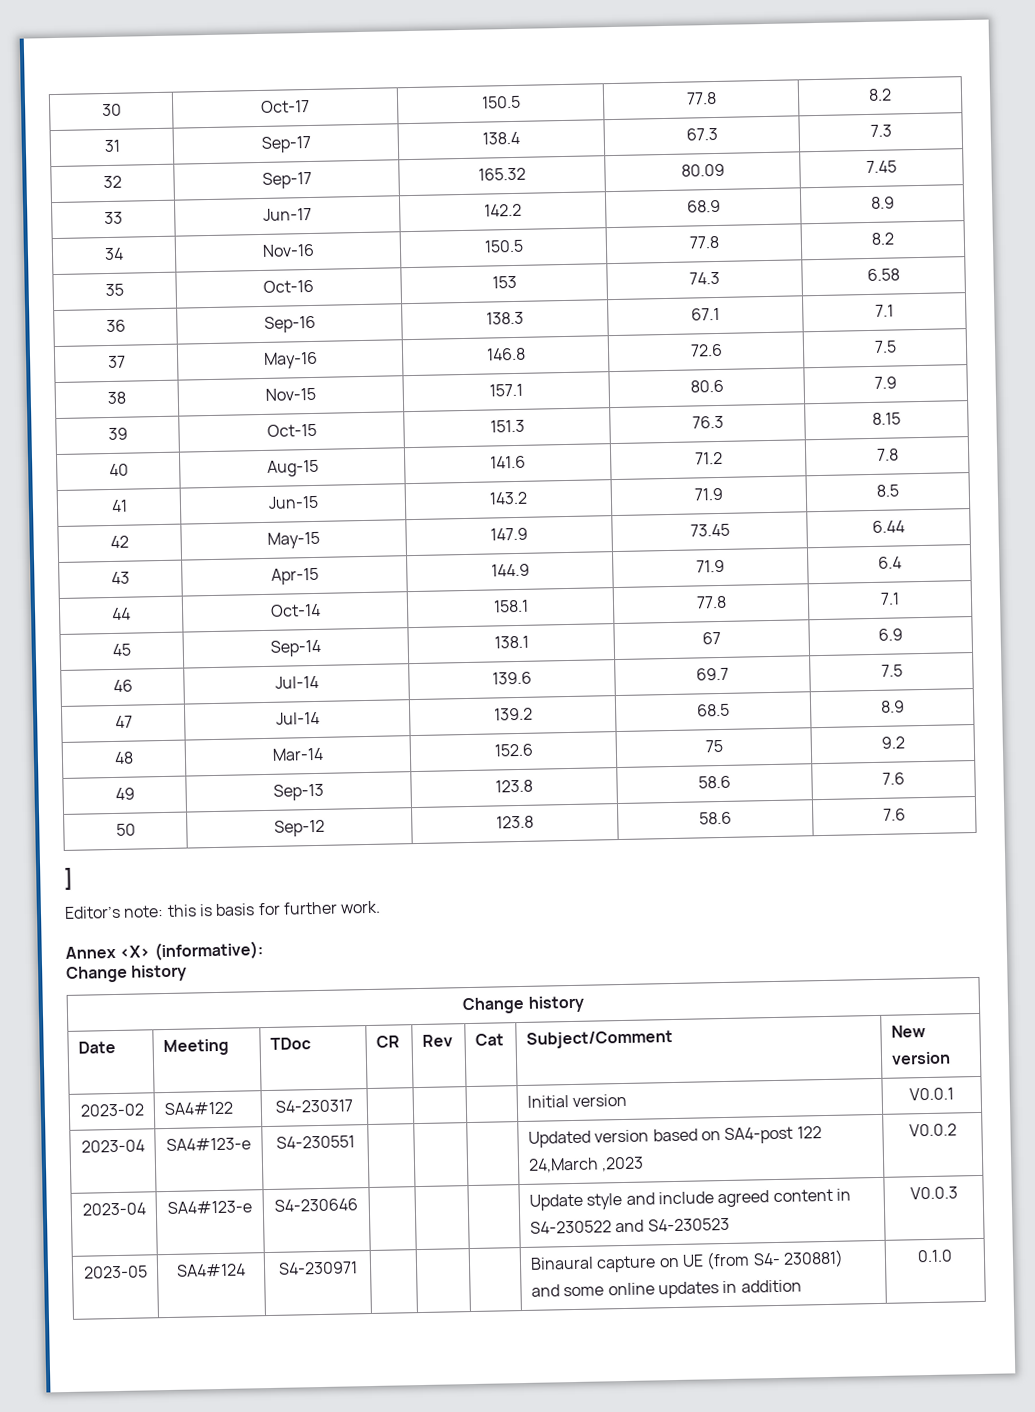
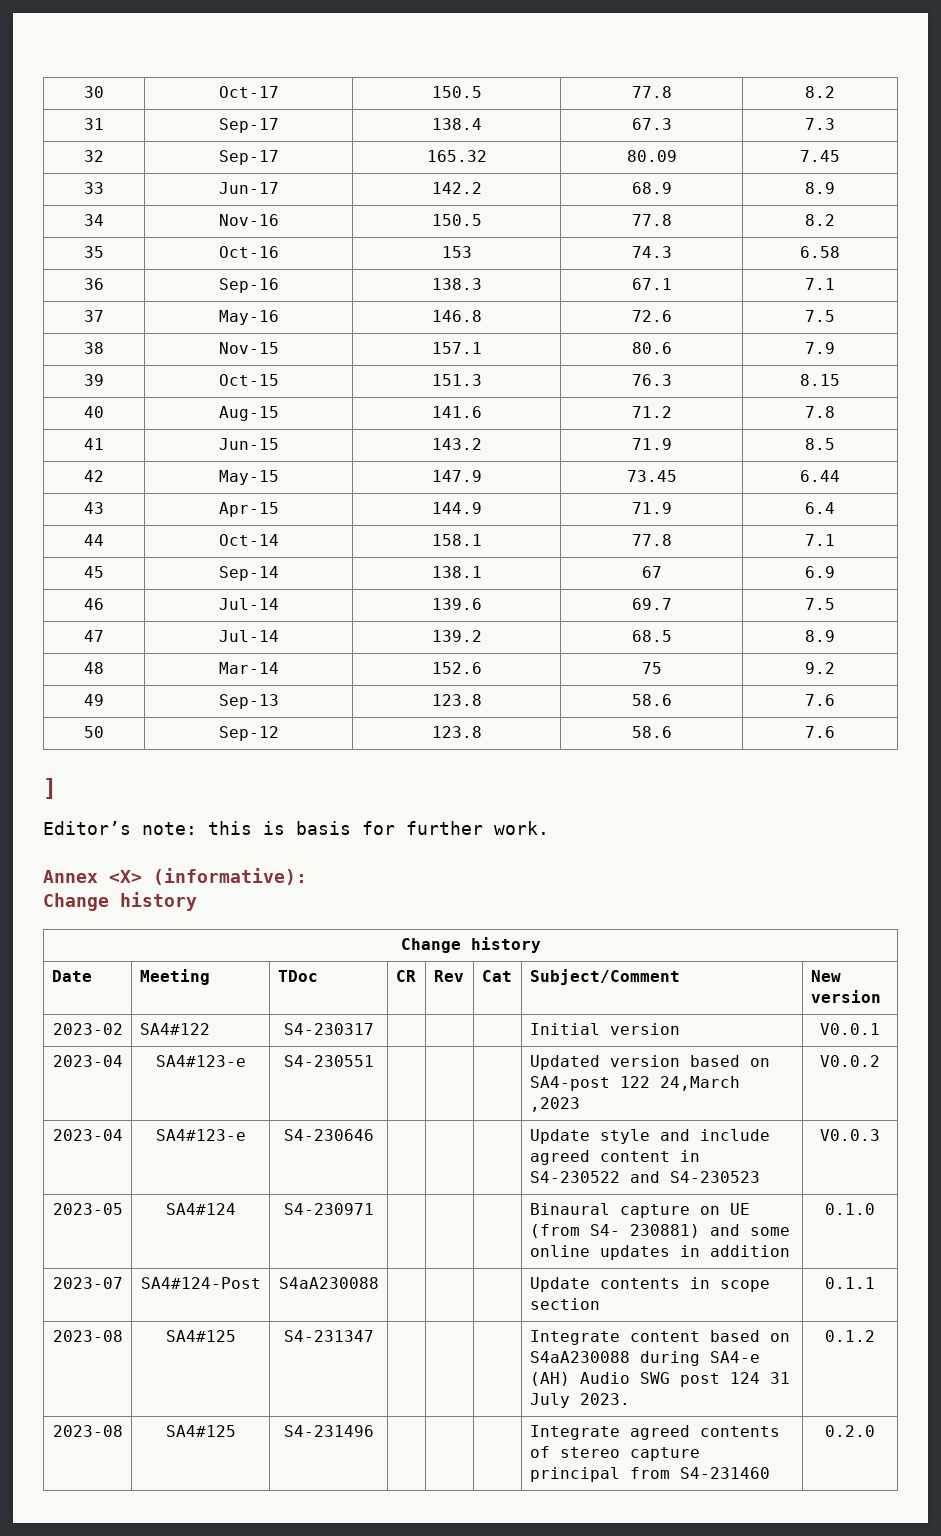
+ 2023-07 | SA4#124-Post | S4aA230088 | | | | Update contents in scope section | 0.1.1
+ 2023-08 | SA4#125 | S4-231347 | | | | Integrate content based on S4aA230088 during SA4-e (AH) Audio SWG post 124 31 July 2023. | 0.1.2
+ 2023-08 | SA4#125 | S4-231496 | | | | Integrate agreed contents of stereo capture principal from S4-231460 | 0.2.0

